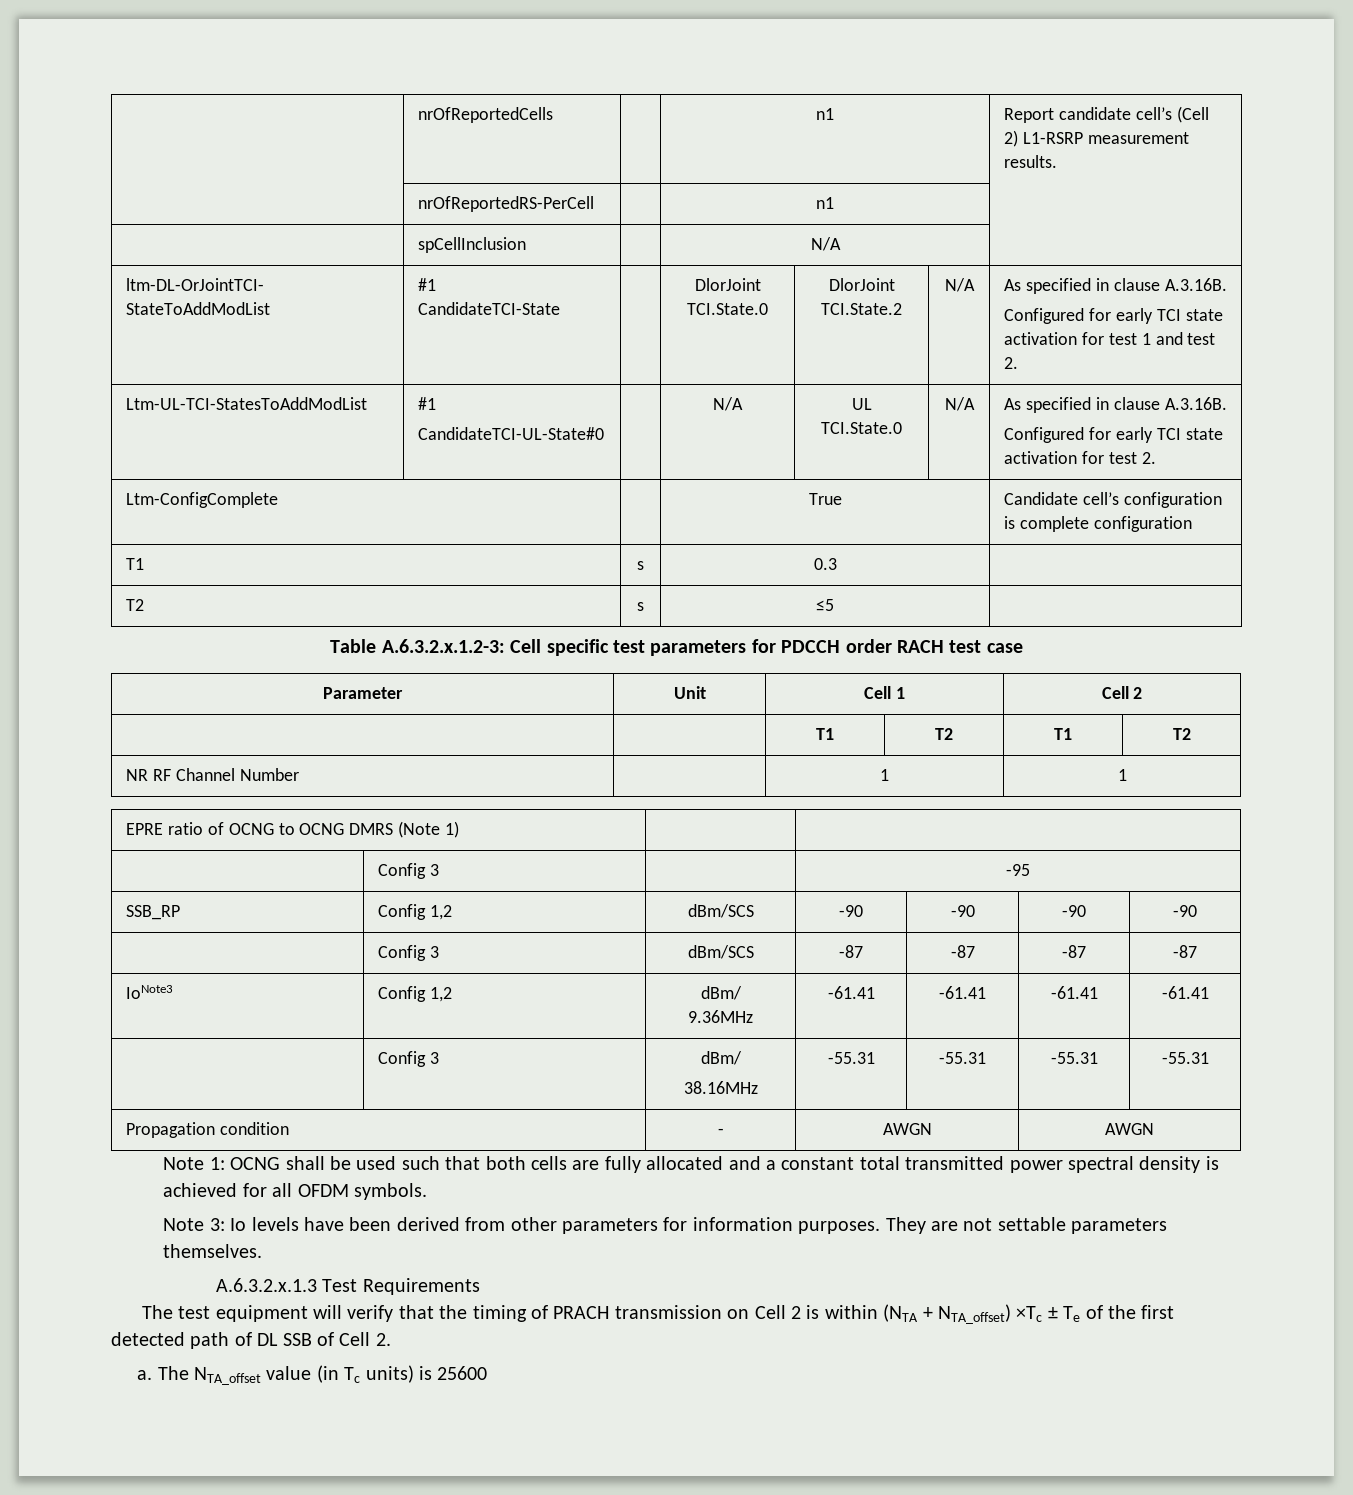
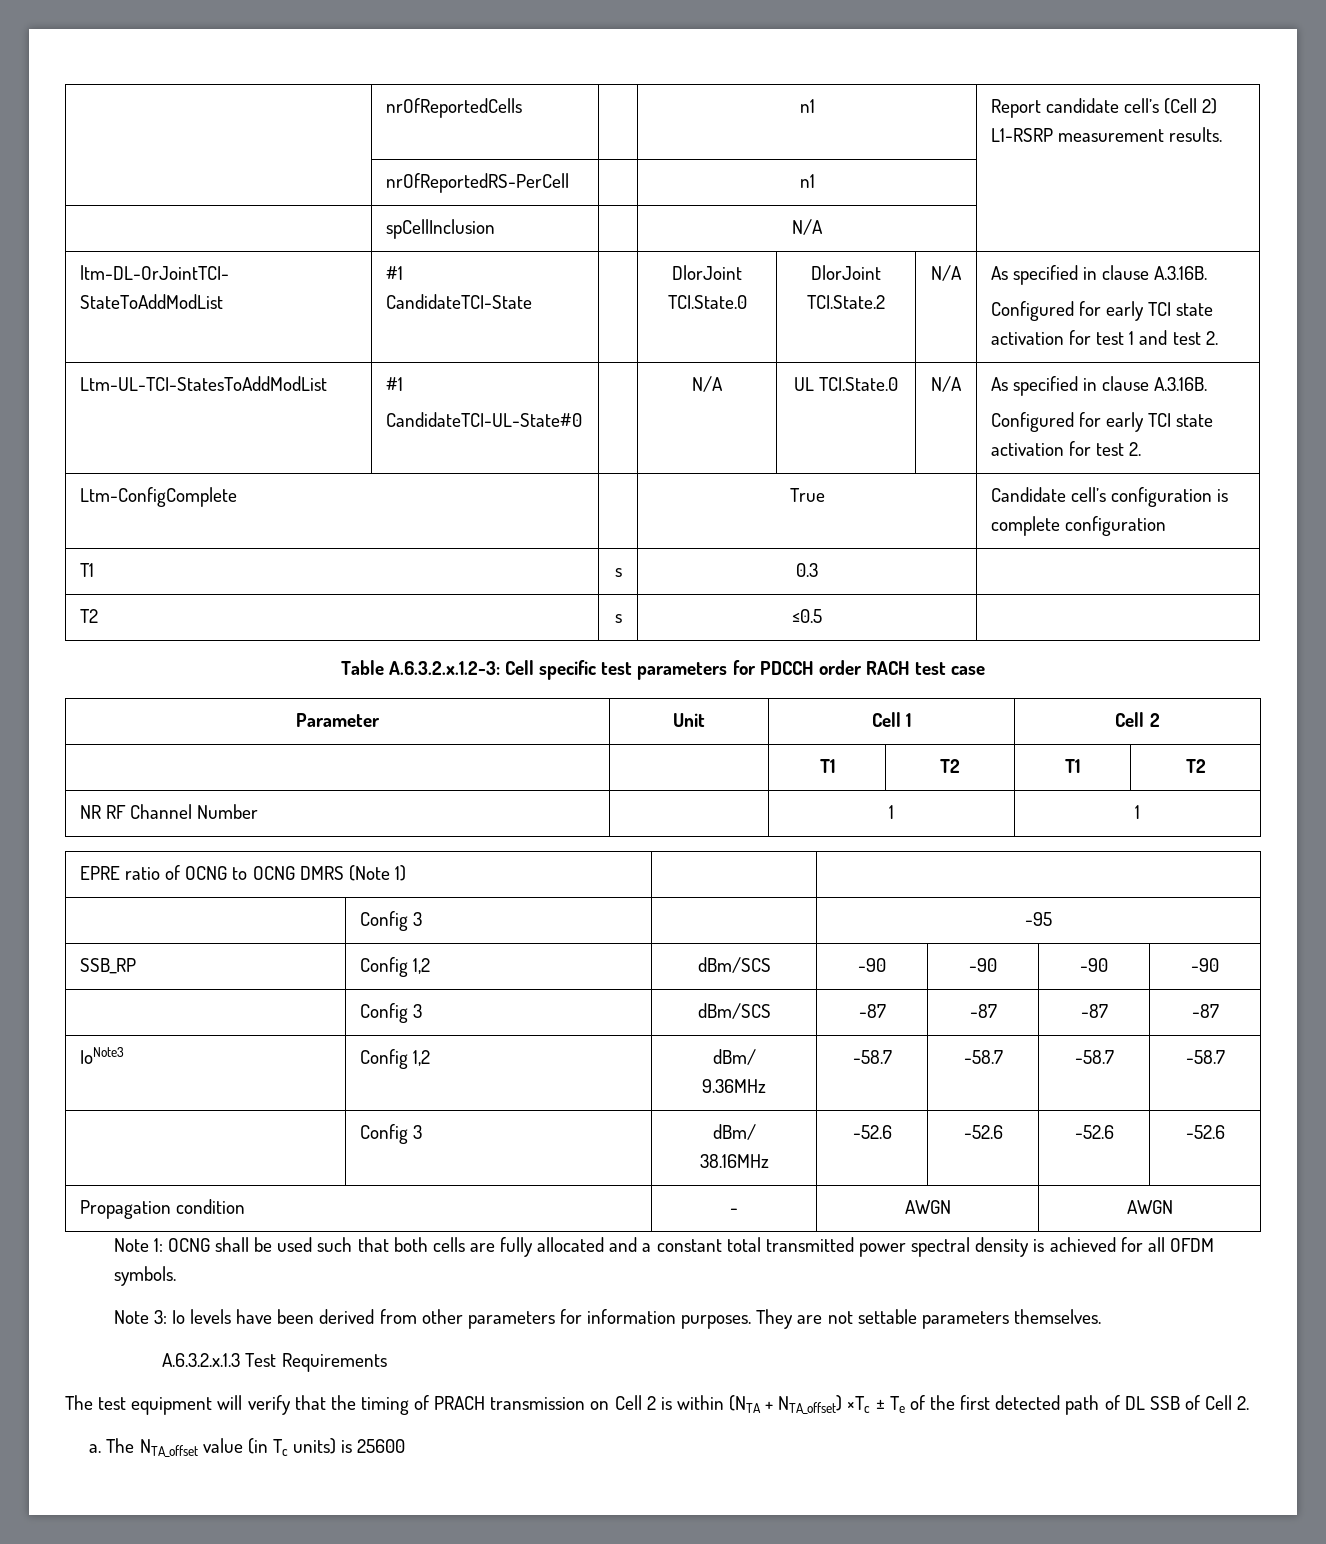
- T2 | s | ≤5 |
+ T2 | s | ≤0.5 |
  IoNote3 | Config 1,2 | dBm/
- 9.36MHz | -61.41 | -61.41 | -61.41 | -61.41
+ 9.36MHz | -58.7 | -58.7 | -58.7 | -58.7
  | Config 3 | dBm/
- 38.16MHz | -55.31 | -55.31 | -55.31 | -55.31
+ 38.16MHz | -52.6 | -52.6 | -52.6 | -52.6

